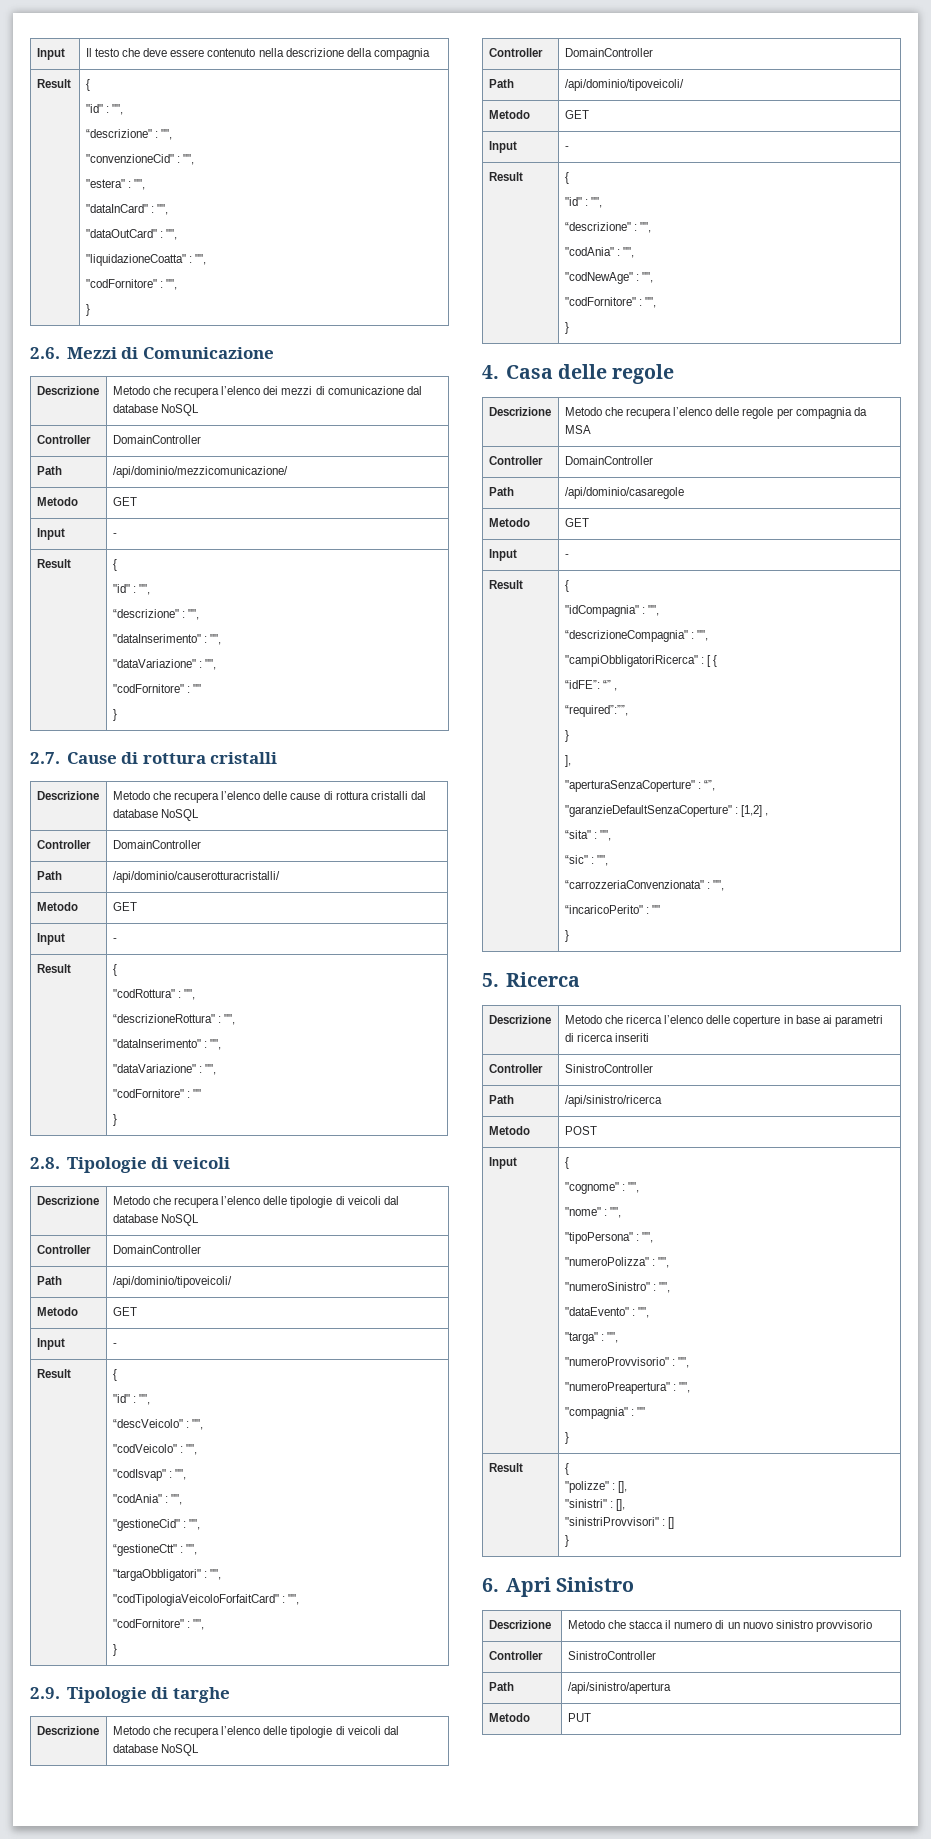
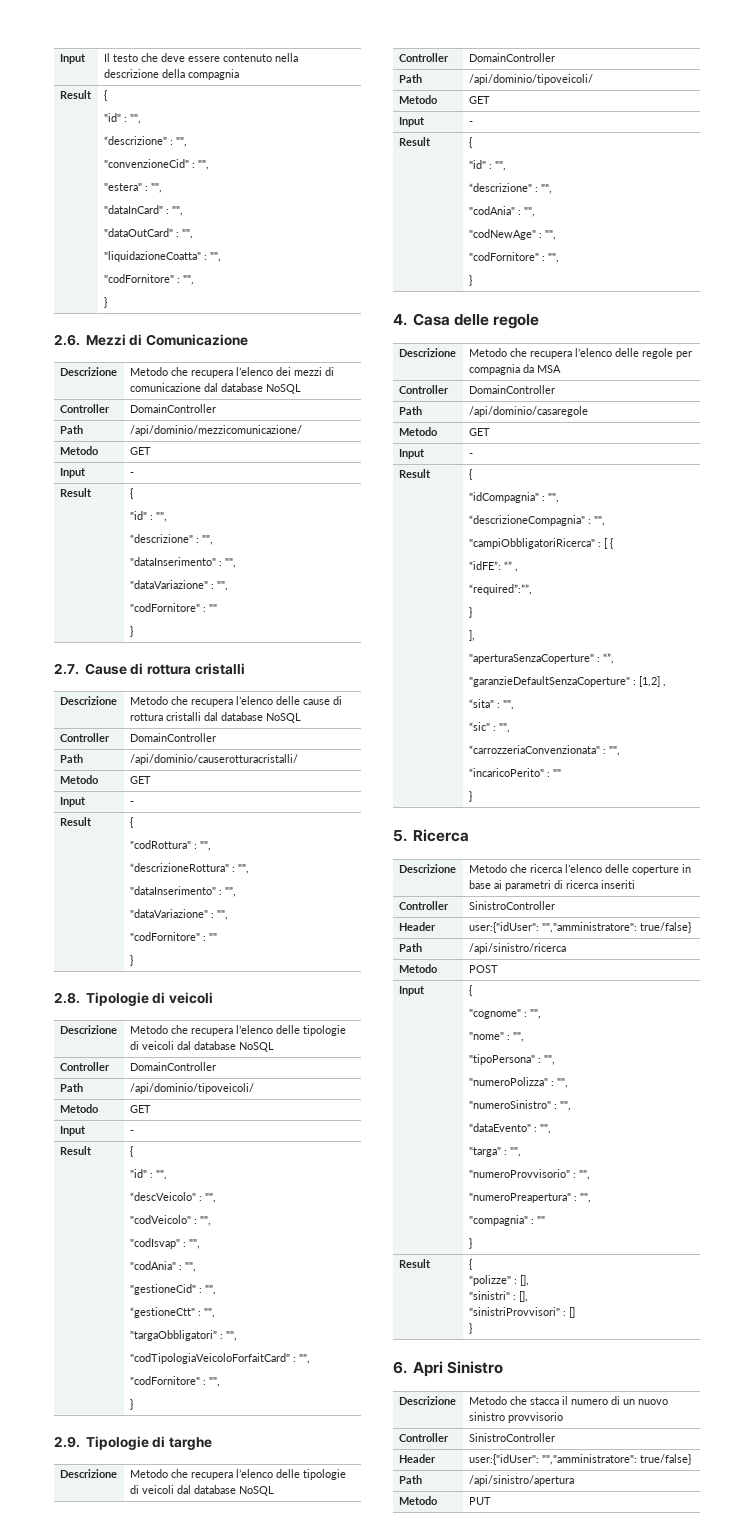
  Descrizione | Metodo che ricerca l’elenco delle coperture in base ai parametri di ricerca inseriti
  Controller | SinistroController
+ Header | user:{"idUser": "","amministratore": true/false}
  Descrizione | Metodo che stacca il numero di un nuovo sinistro provvisorio
  Controller | SinistroController
+ Header | user:{"idUser": "","amministratore": true/false}

